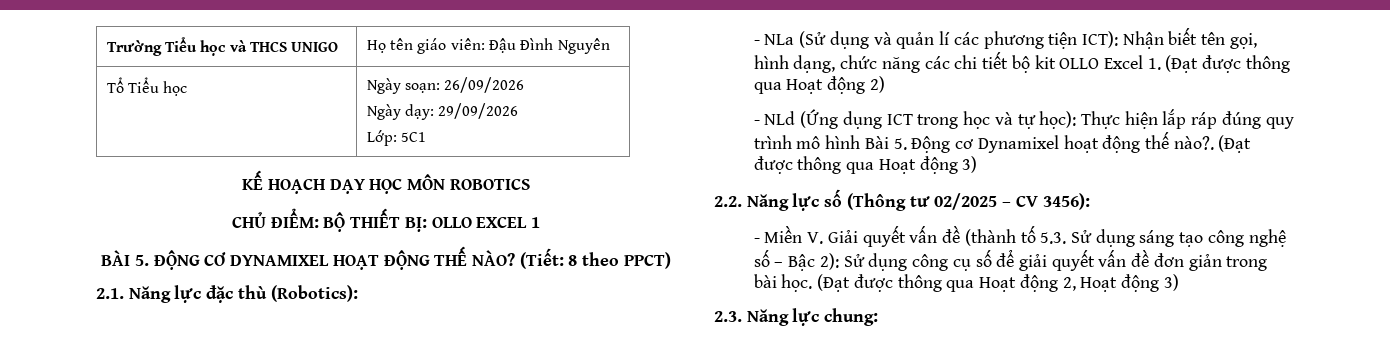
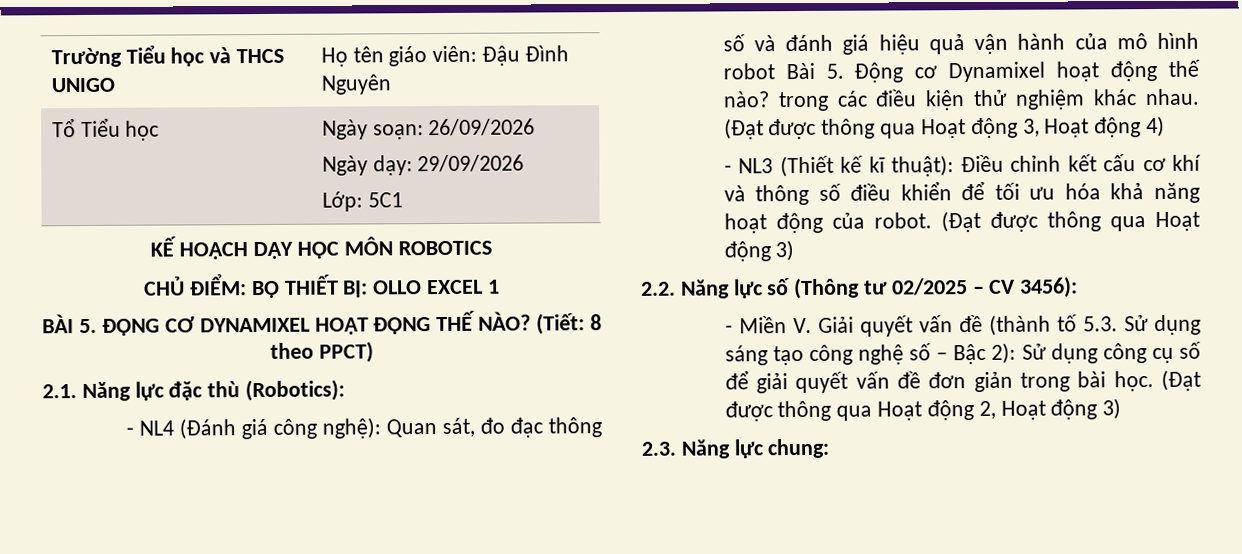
- - NLa (Sử dụng và quản lí các phương tiện ICT): Nhận biết tên gọi, hình dạng, chức năng các chi tiết bộ kit OLLO Excel 1. (Đạt được thông qua Hoạt động 2)
- - NLd (Ứng dụng ICT trong học và tự học): Thực hiện lắp ráp đúng quy trình mô hình Bài 5. Động cơ Dynamixel hoạt động thế nào?.
+ - NL4 (Đánh giá công nghệ): Quan sát, đo đạc thông số và đánh giá hiệu quả vận hành của mô hình robot Bài 5. Động cơ Dynamixel hoạt động thế nào? trong các điều kiện thử nghiệm khác nhau. (Đạt được thông qua Hoạt động 3, Hoạt động 4)
+ - NL3 (Thiết kế kĩ thuật): Điều chỉnh kết cấu cơ khí và thông số điều khiển để tối ưu hóa khả năng hoạt động của robot.

